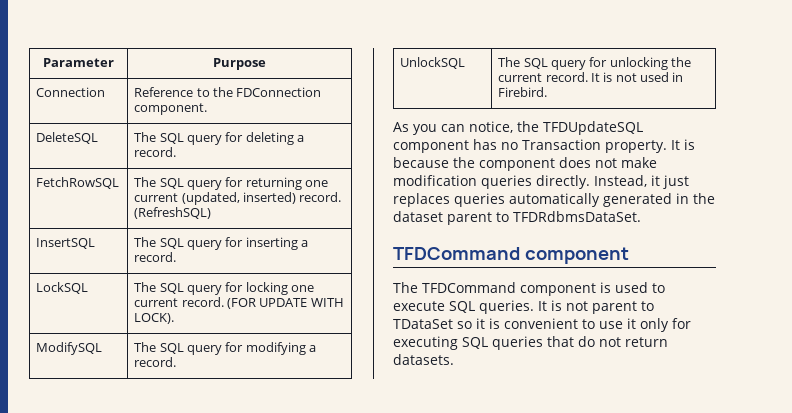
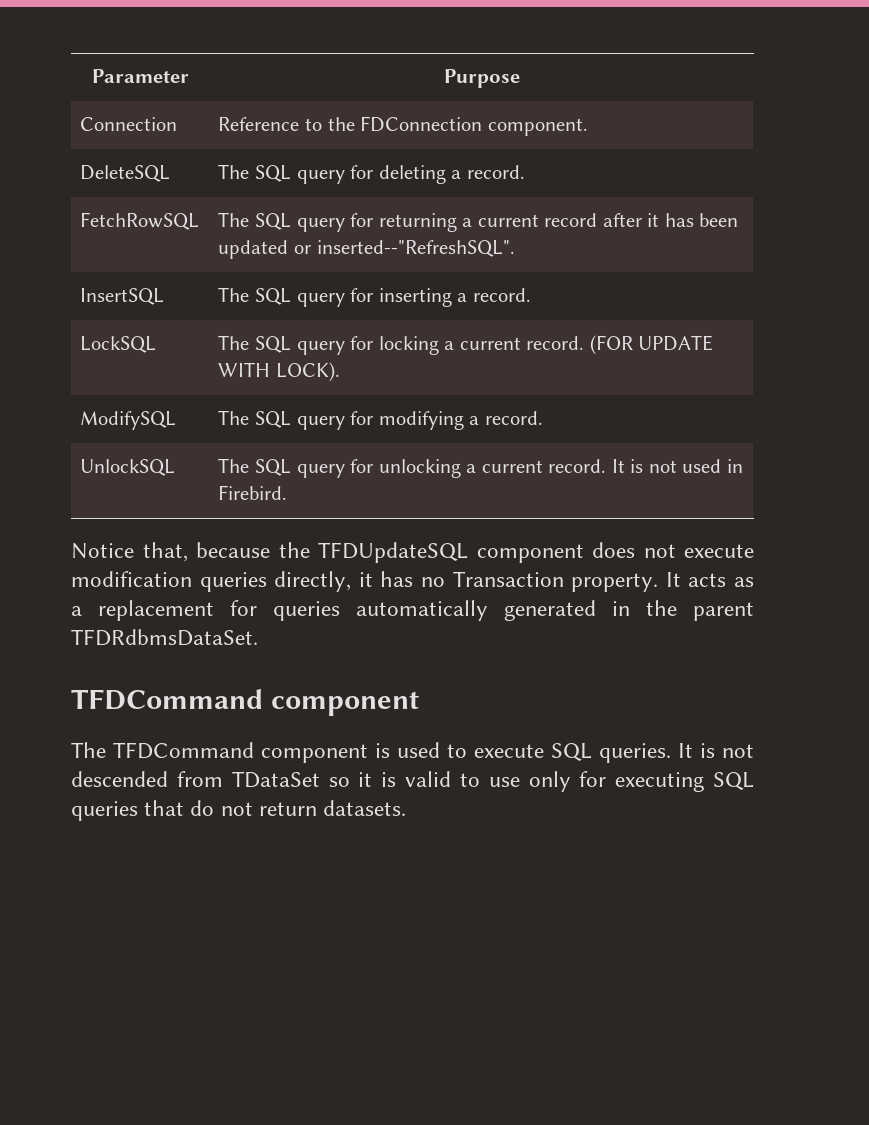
- FetchRowSQL | The SQL query for returning one current (updated, inserted) record. (RefreshSQL)
+ FetchRowSQL | The SQL query for returning a current record after it has been updated or inserted--"RefreshSQL".
- LockSQL | The SQL query for locking one current record. (FOR UPDATE WITH LOCK).
+ LockSQL | The SQL query for locking a current record. (FOR UPDATE WITH LOCK).
- UnlockSQL | The SQL query for unlocking the current record. It is not used in Firebird.
+ UnlockSQL | The SQL query for unlocking a current record. It is not used in Firebird.
- As you can notice, the TFDUpdateSQL component has no Transaction property.
+ Notice that, because the TFDUpdateSQL component does not execute modification queries directly, it has no Transaction property.
- It is because the component does not make modification queries directly. Instead, it just replaces queries automatically generated in the dataset parent to TFDRdbmsDataSet.
+ It acts as a replacement for queries automatically generated in the parent TFDRdbmsDataSet.
- It is not parent to TDataSet so it is convenient to use it only for executing SQL queries that do not return datasets.
+ It is not descended from TDataSet so it is valid to use only for executing SQL queries that do not return datasets.

